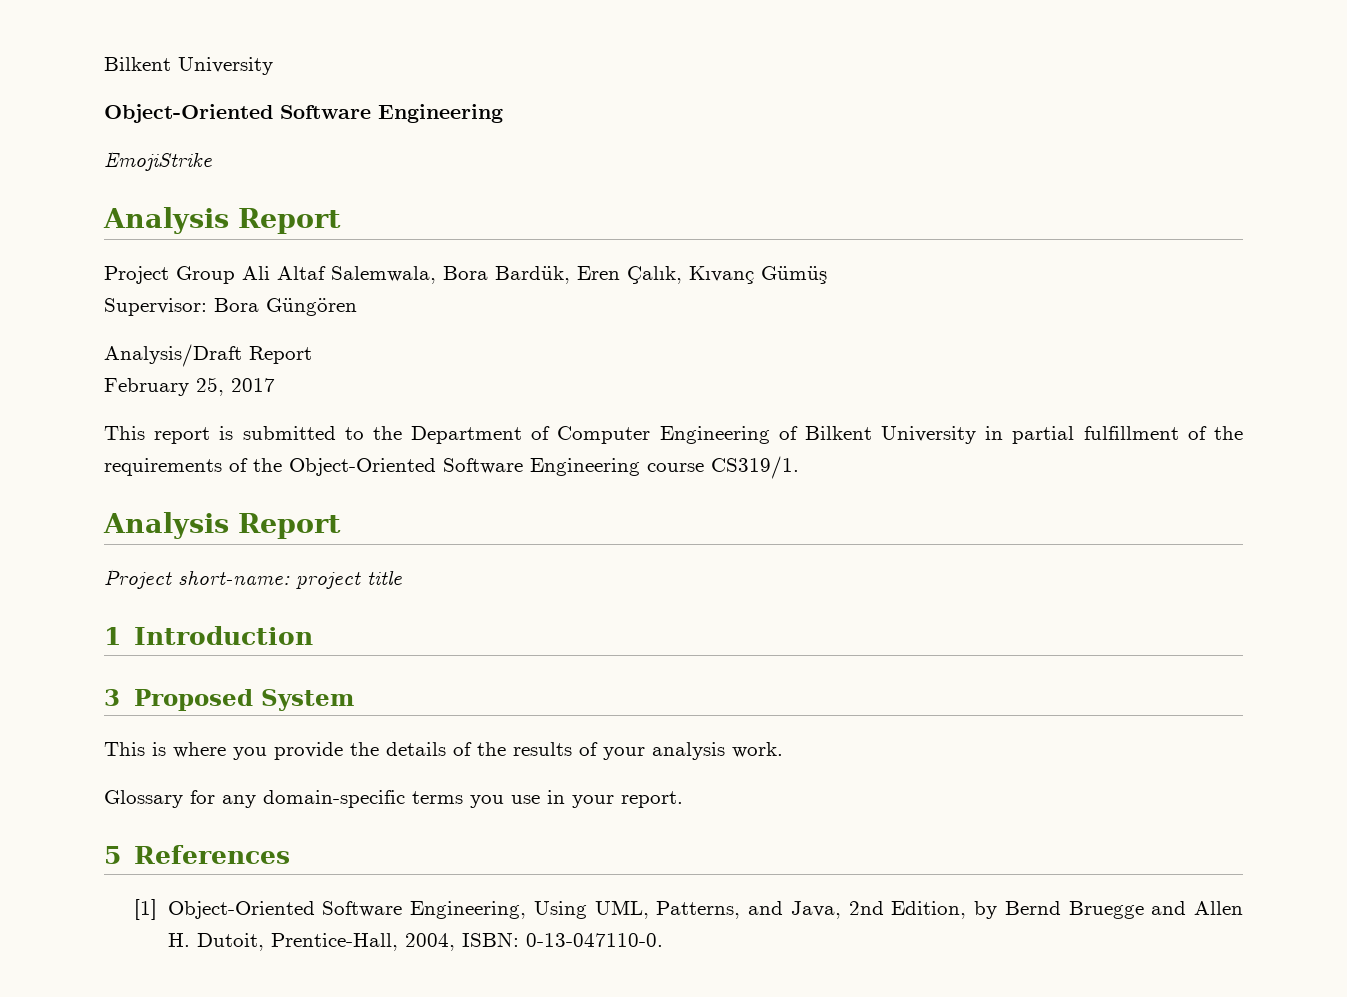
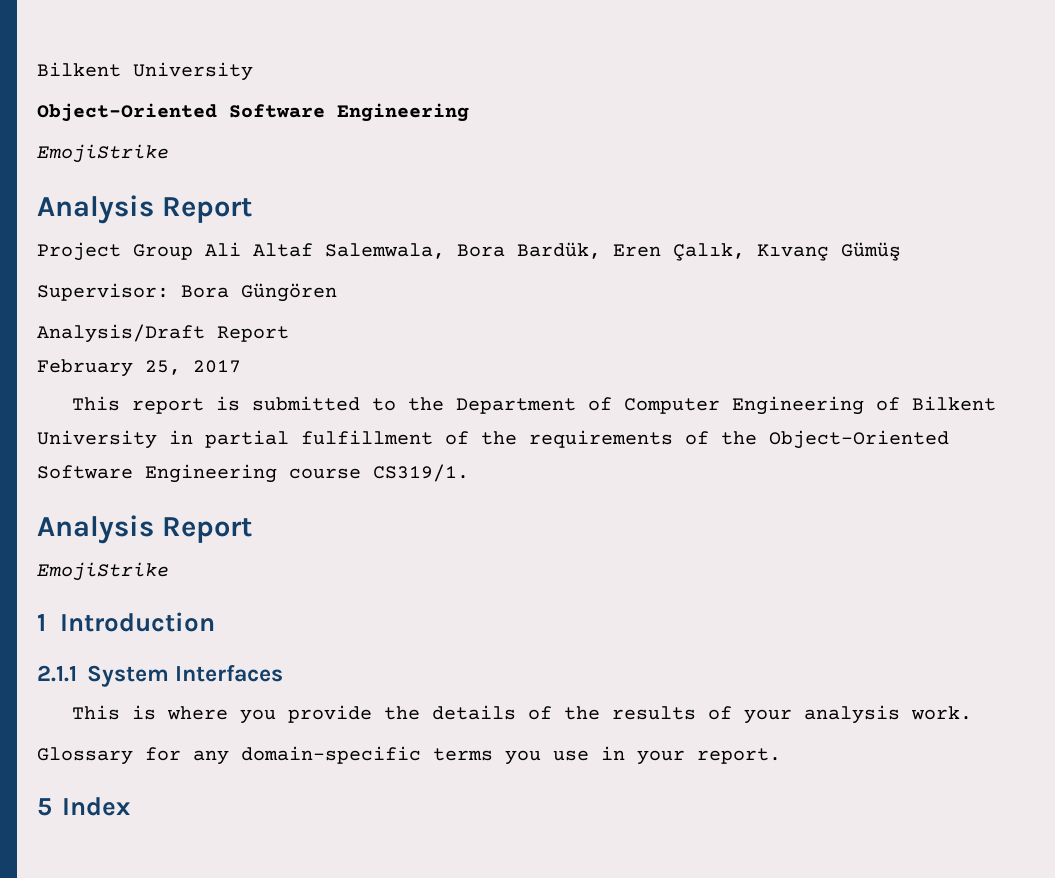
  This report is submitted to the Department of Computer Engineering of Bilkent University in partial fulfillment of the requirements of the Object-Oriented Software Engineering course CS319/1.
  Analysis Report
- Project short-name: project title
+ EmojiStrike
- 3 Proposed System
+ 2.1.1 System Interfaces
- 5 References
- [1] Object-Oriented Software Engineering, Using UML, Patterns, and Java, 2nd Edition, by Bernd Bruegge and Allen H. Dutoit, Prentice-Hall, 2004, ISBN: 0-13-047110-0.
+ 5 Index

